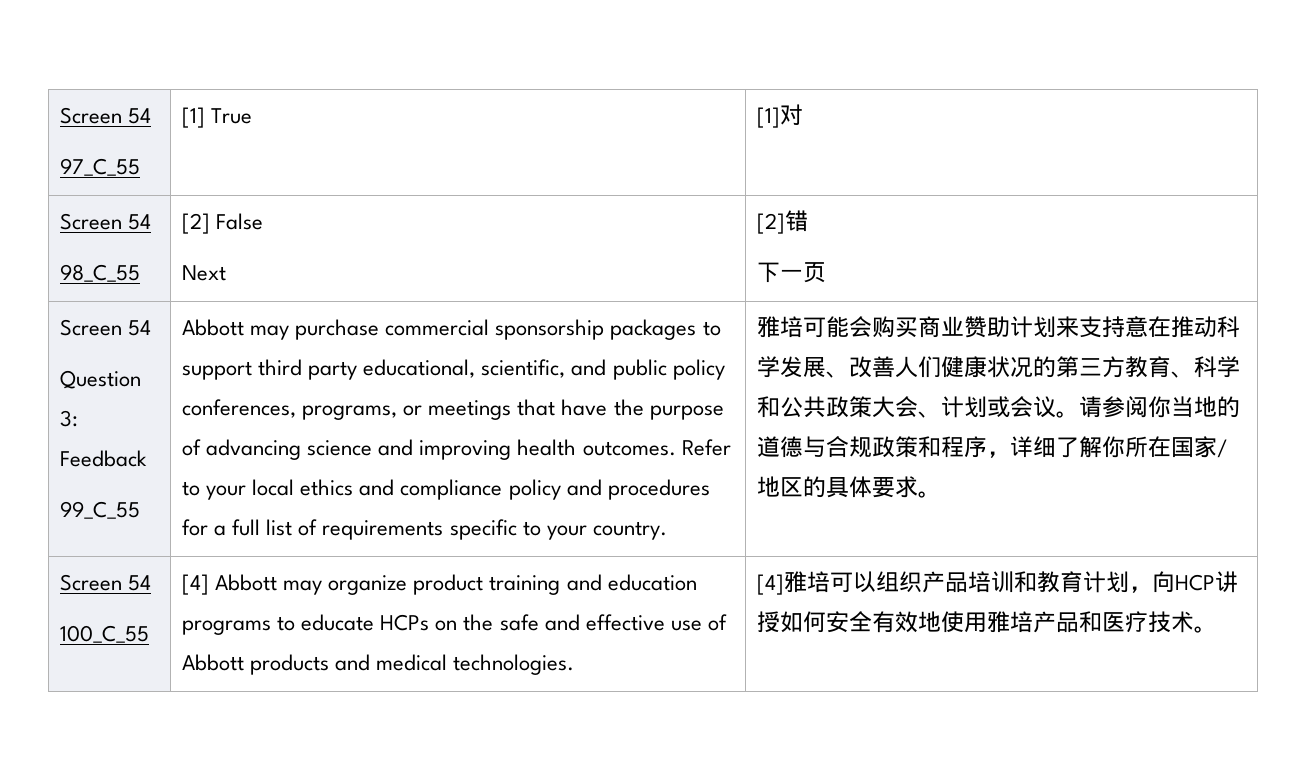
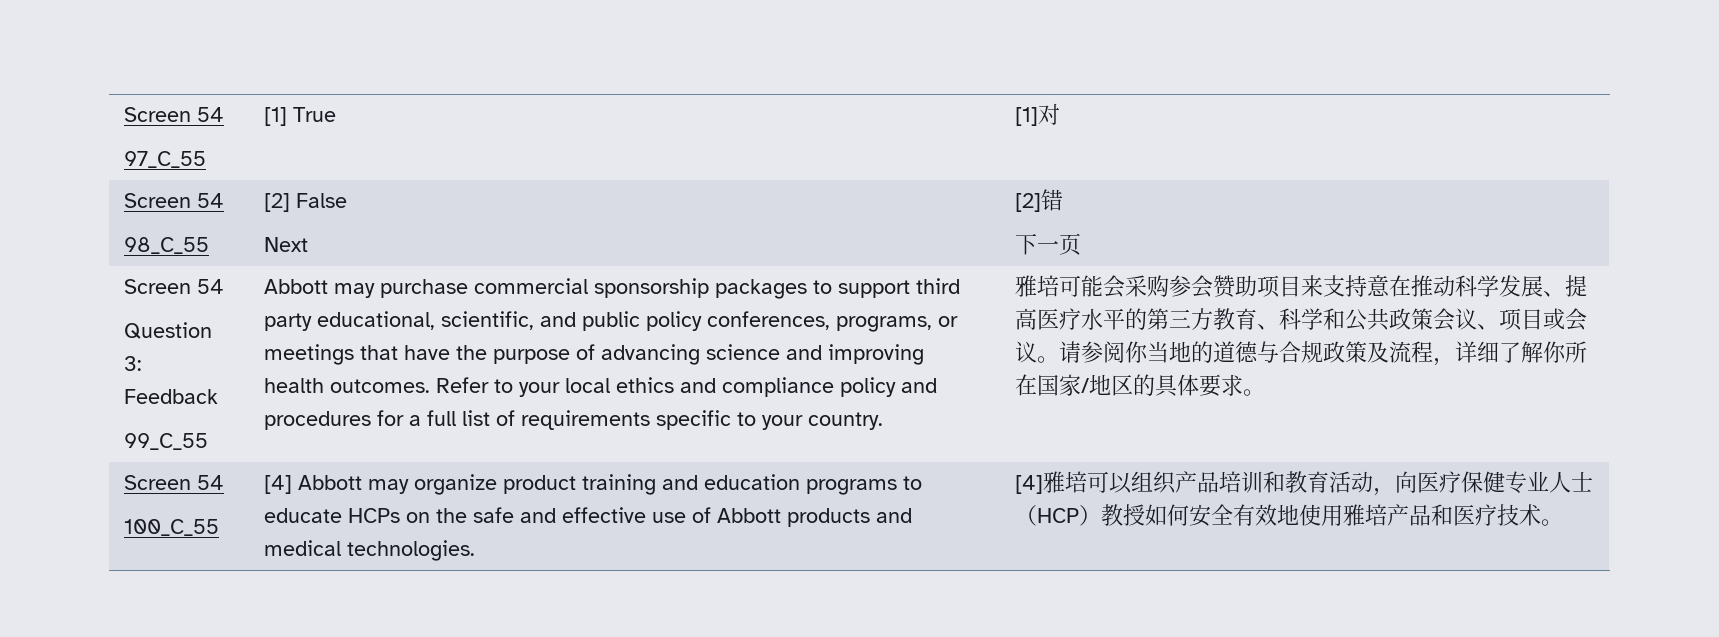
- 雅培可能会购买商业赞助计划来支持意在推动科学发展、改善人们健康状况的第三方教育、科学和公共政策大会、计划或会议。
+ 雅培可能会采购参会赞助项目来支持意在推动科学发展、提高医疗水平的第三方教育、科学和公共政策会议、项目或会议。
- 请参阅你当地的道德与合规政策和程序，详细了解你所在国家/地区的具体要求。
+ 请参阅你当地的道德与合规政策及流程，详细了解你所在国家/地区的具体要求。
- [4]雅培可以组织产品培训和教育计划，向HCP讲授如何安全有效地使用雅培产品和医疗技术。
+ [4]雅培可以组织产品培训和教育活动，向医疗保健专业人士（HCP）教授如何安全有效地使用雅培产品和医疗技术。

